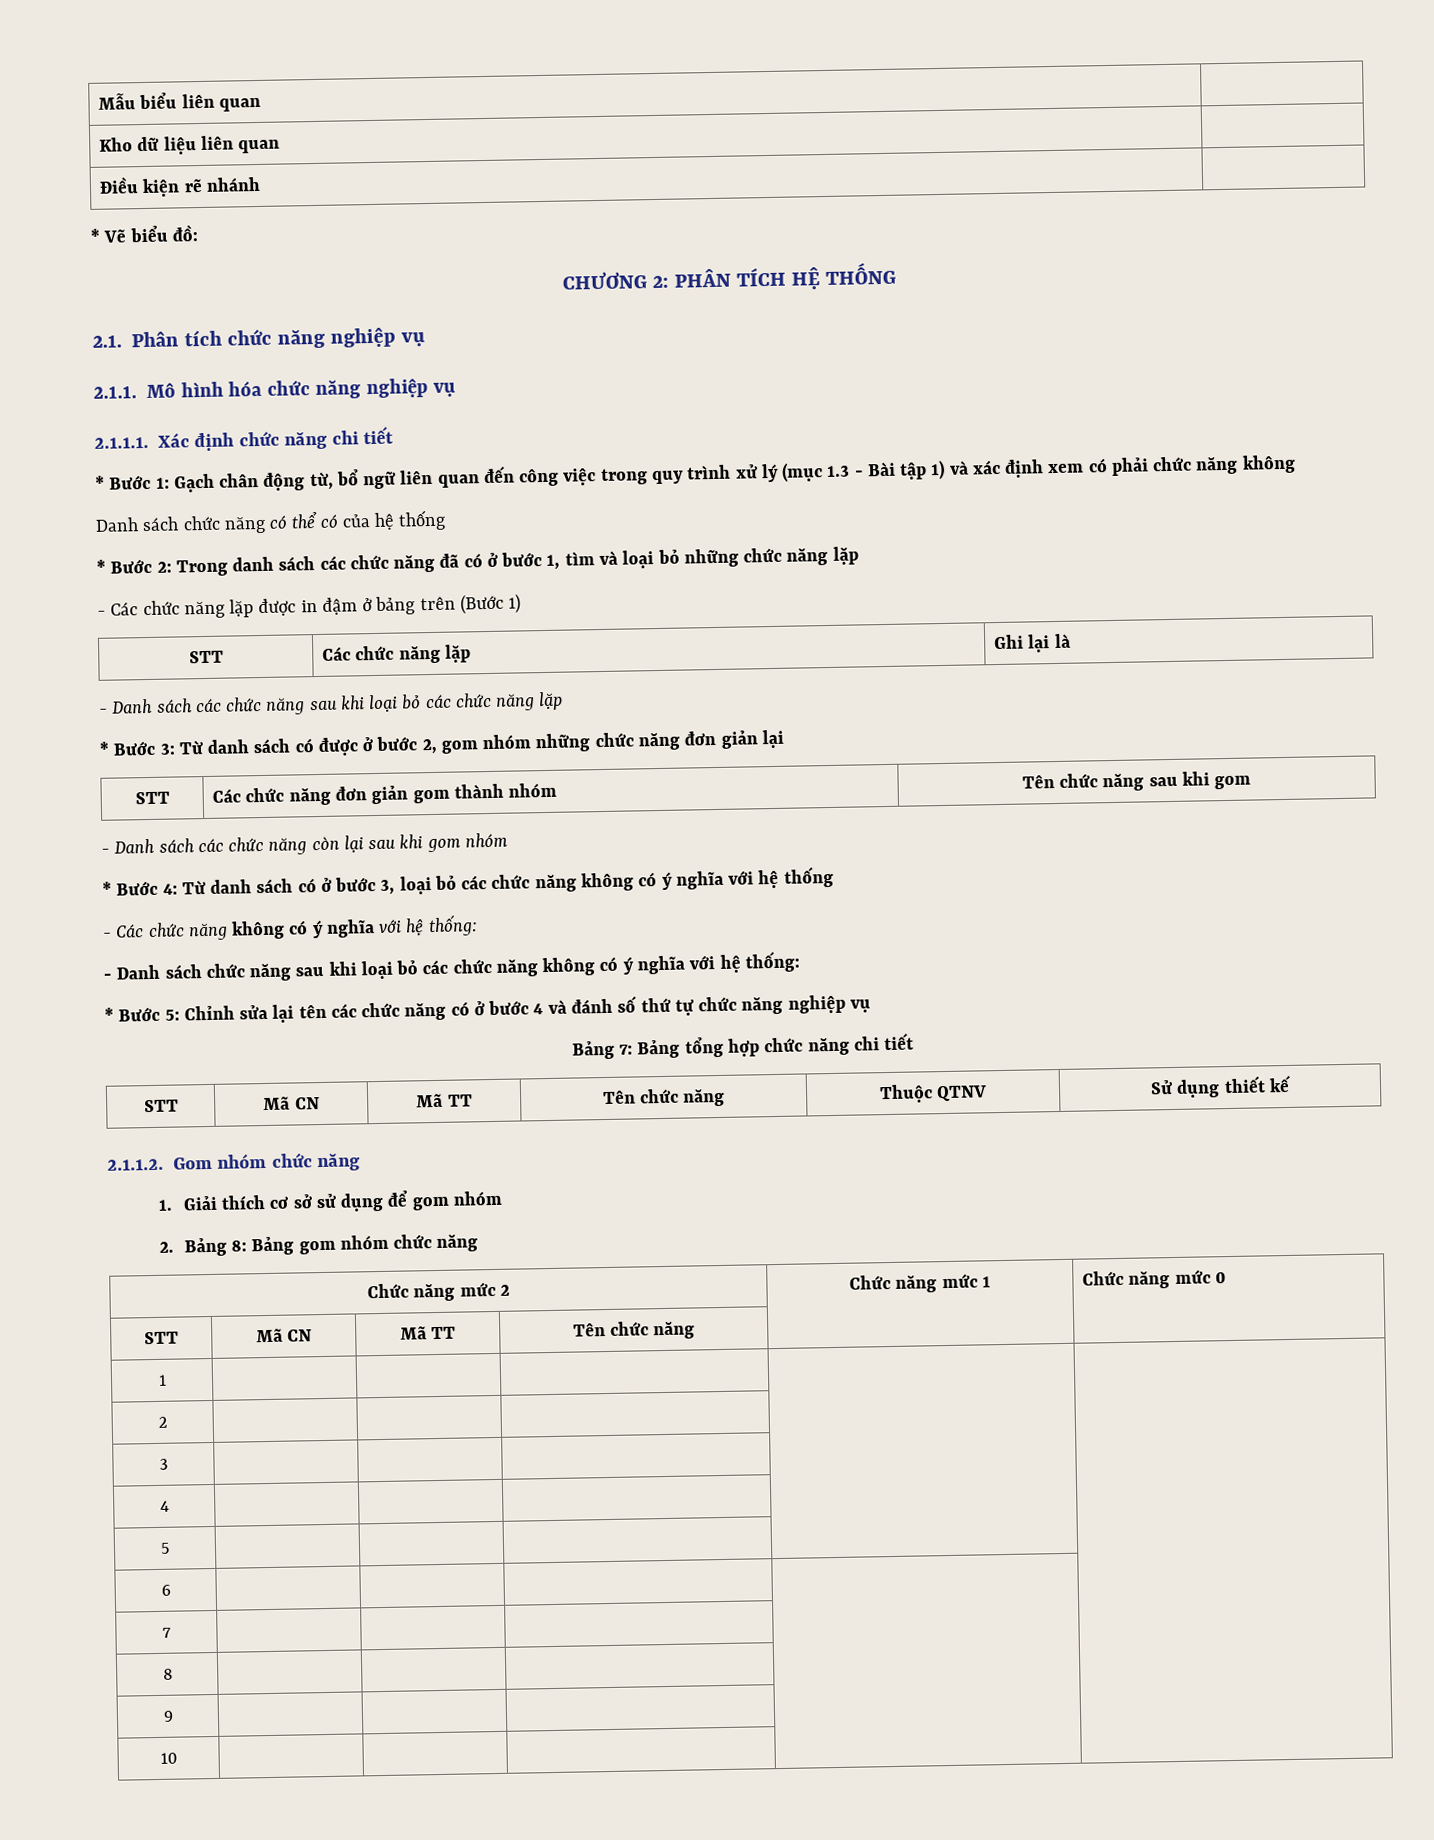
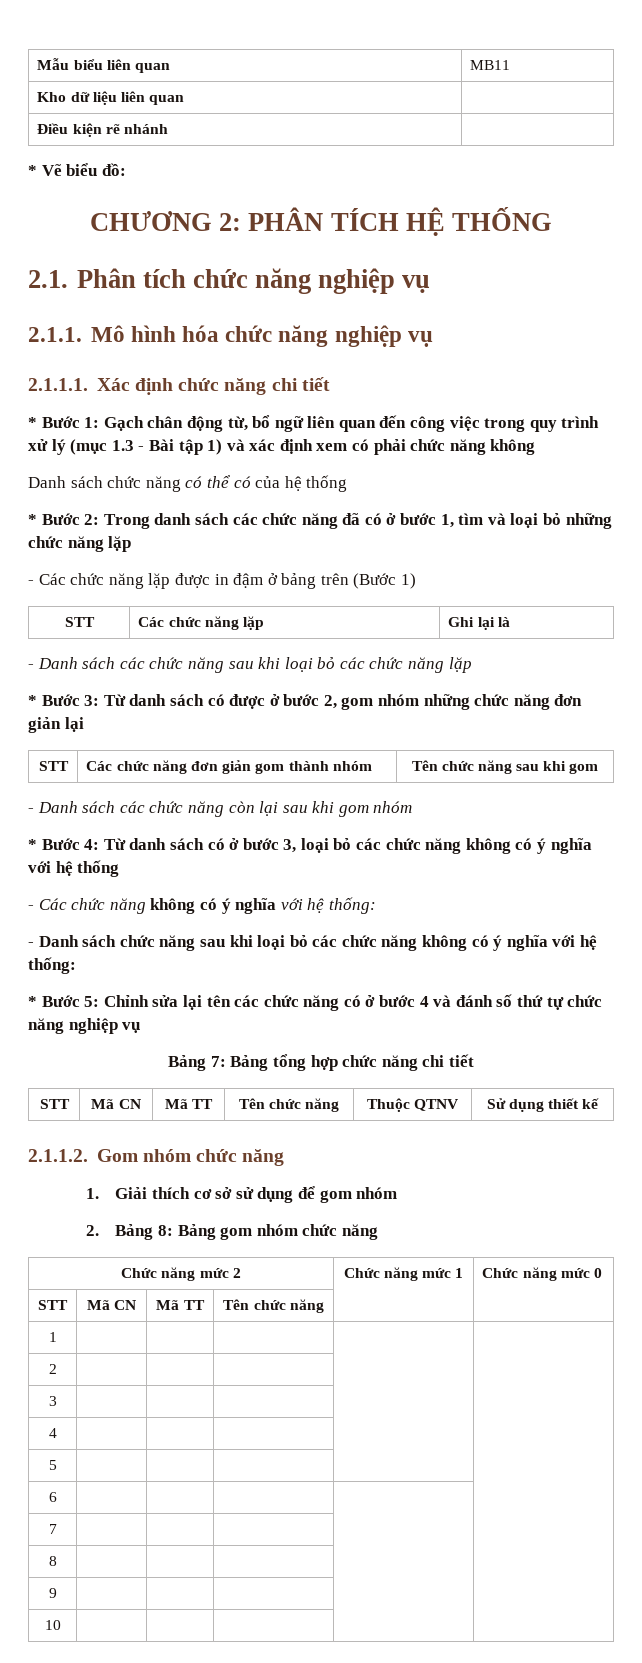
- Mẫu biểu liên quan |
+ Mẫu biểu liên quan | MB11

